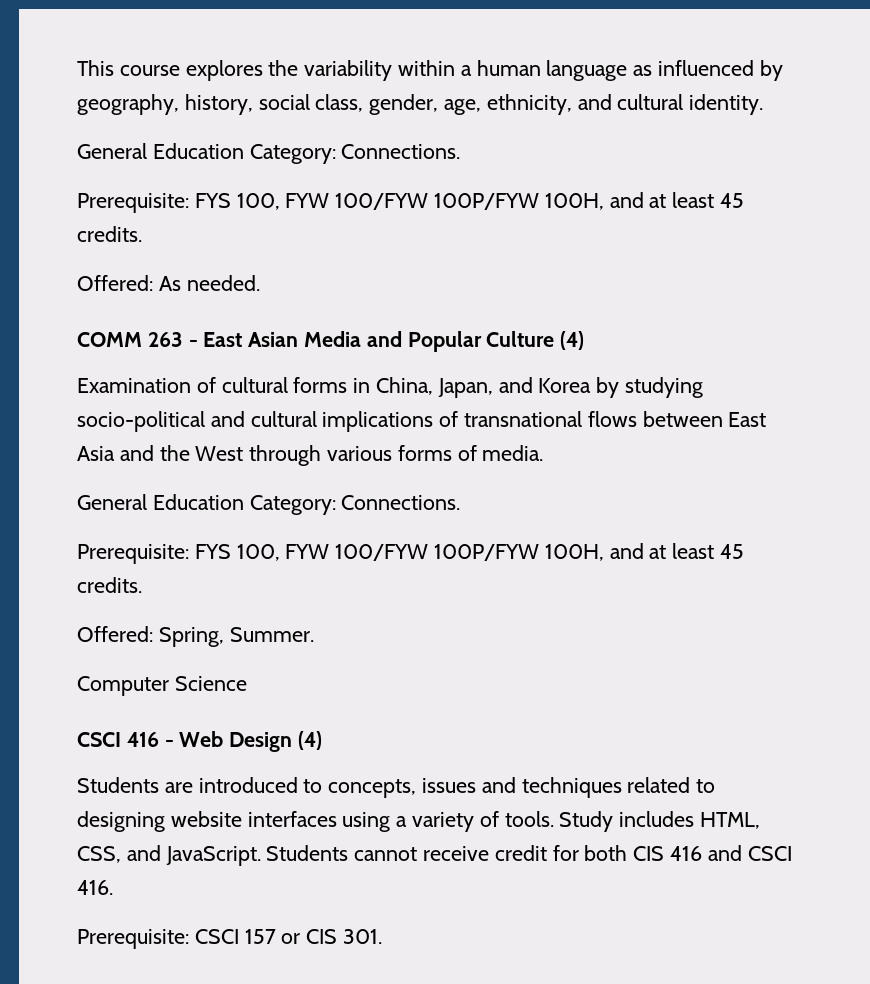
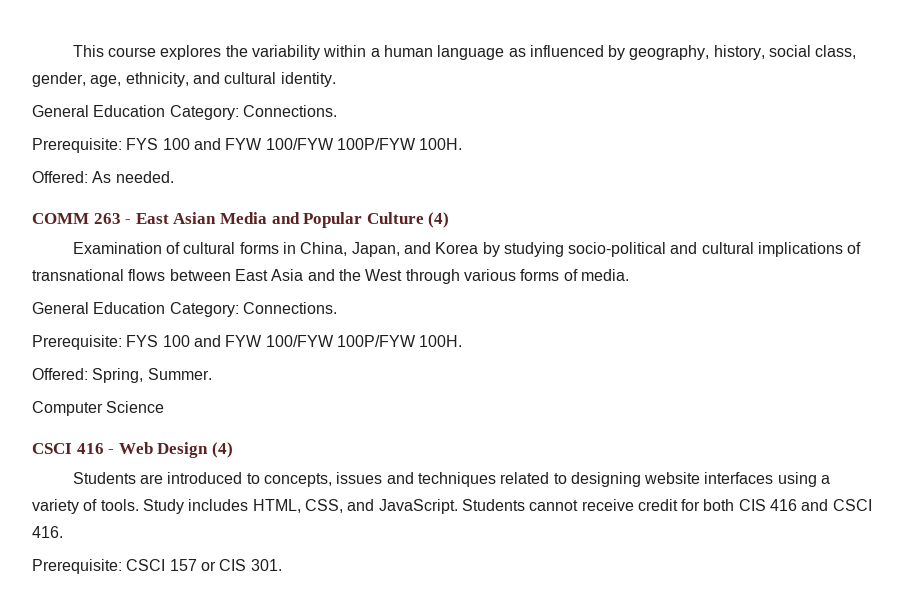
  This course explores the variability within a human language as influenced by geography, history, social class, gender, age, ethnicity, and cultural identity.
  General Education Category: Connections.
- Prerequisite: FYS 100, FYW 100/FYW 100P/FYW 100H, and at least 45 credits.
+ Prerequisite: FYS 100 and FYW 100/FYW 100P/FYW 100H.
  Examination of cultural forms in China, Japan, and Korea by studying socio-political and cultural implications of transnational flows between East Asia and the West through various forms of media.
  General Education Category: Connections.
- Prerequisite: FYS 100, FYW 100/FYW 100P/FYW 100H, and at least 45 credits.
+ Prerequisite: FYS 100 and FYW 100/FYW 100P/FYW 100H.

